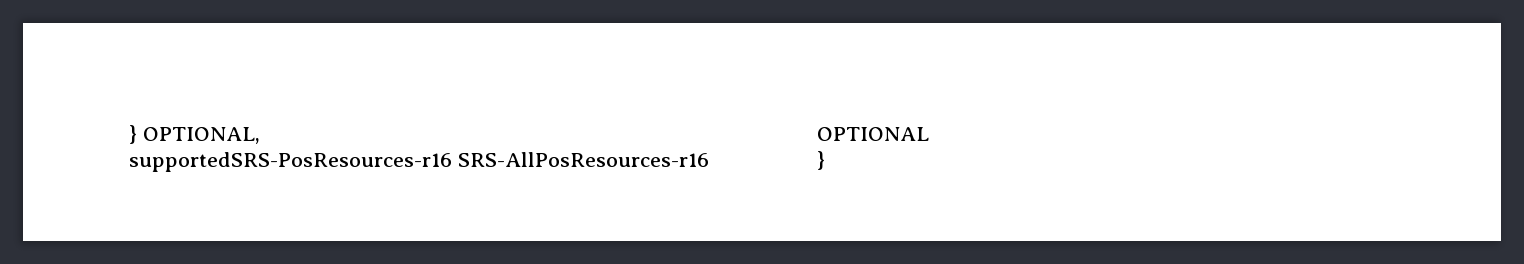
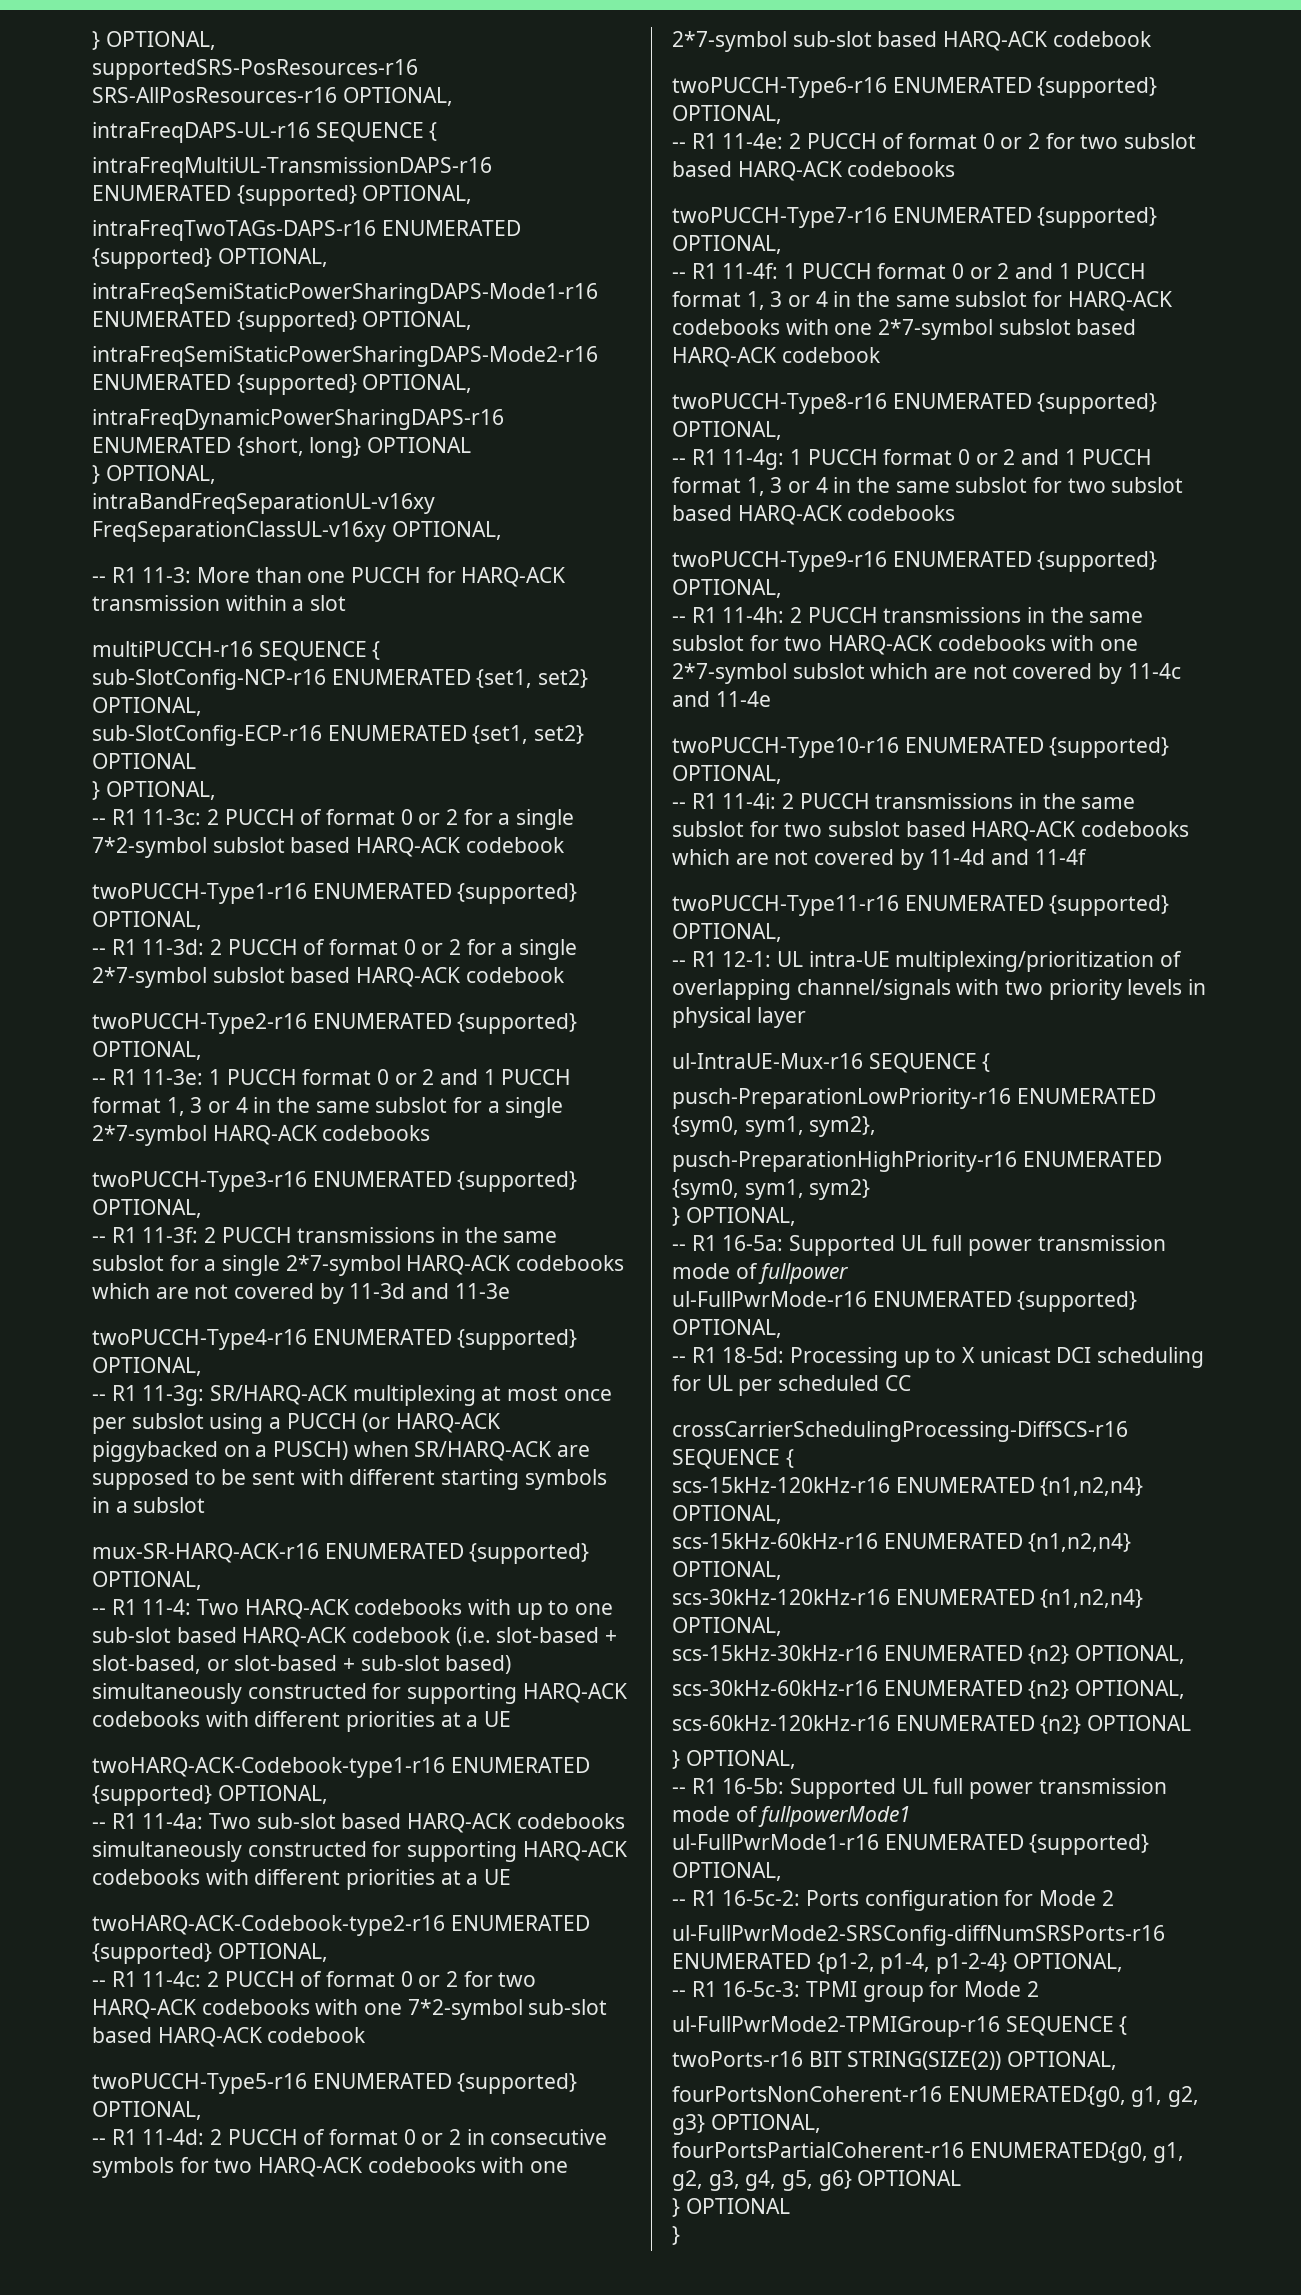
- supportedSRS-PosResources-r16 SRS-AllPosResources-r16 OPTIONAL
+ supportedSRS-PosResources-r16 SRS-AllPosResources-r16 OPTIONAL,
+ intraFreqDAPS-UL-r16 SEQUENCE {
+ intraFreqMultiUL-TransmissionDAPS-r16 ENUMERATED {supported} OPTIONAL,
+ intraFreqTwoTAGs-DAPS-r16 ENUMERATED {supported} OPTIONAL,
+ intraFreqSemiStaticPowerSharingDAPS-Mode1-r16 ENUMERATED {supported} OPTIONAL,
+ intraFreqSemiStaticPowerSharingDAPS-Mode2-r16 ENUMERATED {supported} OPTIONAL,
+ intraFreqDynamicPowerSharingDAPS-r16 ENUMERATED {short, long} OPTIONAL
+ } OPTIONAL,
+ intraBandFreqSeparationUL-v16xy FreqSeparationClassUL-v16xy OPTIONAL,
+ -- R1 11-3: More than one PUCCH for HARQ-ACK transmission within a slot
+ multiPUCCH-r16 SEQUENCE {
+ sub-SlotConfig-NCP-r16 ENUMERATED {set1, set2} OPTIONAL,
+ sub-SlotConfig-ECP-r16 ENUMERATED {set1, set2} OPTIONAL
+ } OPTIONAL,
+ -- R1 11-3c: 2 PUCCH of format 0 or 2 for a single 7*2-symbol subslot based HARQ-ACK codebook
+ twoPUCCH-Type1-r16 ENUMERATED {supported} OPTIONAL,
+ -- R1 11-3d: 2 PUCCH of format 0 or 2 for a single 2*7-symbol subslot based HARQ-ACK codebook
+ twoPUCCH-Type2-r16 ENUMERATED {supported} OPTIONAL,
+ -- R1 11-3e: 1 PUCCH format 0 or 2 and 1 PUCCH format 1, 3 or 4 in the same subslot for a single 2*7-symbol HARQ-ACK codebooks
+ twoPUCCH-Type3-r16 ENUMERATED {supported} OPTIONAL,
+ -- R1 11-3f: 2 PUCCH transmissions in the same subslot for a single 2*7-symbol HARQ-ACK codebooks which are not covered by 11-3d and 11-3e
+ twoPUCCH-Type4-r16 ENUMERATED {supported} OPTIONAL,
+ -- R1 11-3g: SR/HARQ-ACK multiplexing at most once per subslot using a PUCCH (or HARQ-ACK piggybacked on a PUSCH) when SR/HARQ-ACK are supposed to be sent with different starting symbols in a subslot
+ mux-SR-HARQ-ACK-r16 ENUMERATED {supported} OPTIONAL,
+ -- R1 11-4: Two HARQ-ACK codebooks with up to one sub-slot based HARQ-ACK codebook (i.e. slot-based + slot-based, or slot-based + sub-slot based) simultaneously constructed for supporting HARQ-ACK codebooks with different priorities at a UE
+ twoHARQ-ACK-Codebook-type1-r16 ENUMERATED {supported} OPTIONAL,
+ -- R1 11-4a: Two sub-slot based HARQ-ACK codebooks simultaneously constructed for supporting HARQ-ACK codebooks with different priorities at a UE
+ twoHARQ-ACK-Codebook-type2-r16 ENUMERATED {supported} OPTIONAL,
+ -- R1 11-4c: 2 PUCCH of format 0 or 2 for two HARQ-ACK codebooks with one 7*2-symbol sub-slot based HARQ-ACK codebook
+ twoPUCCH-Type5-r16 ENUMERATED {supported} OPTIONAL,
+ -- R1 11-4d: 2 PUCCH of format 0 or 2 in consecutive symbols for two HARQ-ACK codebooks with one 2*7-symbol sub-slot based HARQ-ACK codebook
+ twoPUCCH-Type6-r16 ENUMERATED {supported} OPTIONAL,
+ -- R1 11-4e: 2 PUCCH of format 0 or 2 for two subslot based HARQ-ACK codebooks
+ twoPUCCH-Type7-r16 ENUMERATED {supported} OPTIONAL,
+ -- R1 11-4f: 1 PUCCH format 0 or 2 and 1 PUCCH format 1, 3 or 4 in the same subslot for HARQ-ACK codebooks with one 2*7-symbol subslot based HARQ-ACK codebook
+ twoPUCCH-Type8-r16 ENUMERATED {supported} OPTIONAL,
+ -- R1 11-4g: 1 PUCCH format 0 or 2 and 1 PUCCH format 1, 3 or 4 in the same subslot for two subslot based HARQ-ACK codebooks
+ twoPUCCH-Type9-r16 ENUMERATED {supported} OPTIONAL,
+ -- R1 11-4h: 2 PUCCH transmissions in the same subslot for two HARQ-ACK codebooks with one 2*7-symbol subslot which are not covered by 11-4c and 11-4e
+ twoPUCCH-Type10-r16 ENUMERATED {supported} OPTIONAL,
+ -- R1 11-4i: 2 PUCCH transmissions in the same subslot for two subslot based HARQ-ACK codebooks which are not covered by 11-4d and 11-4f
+ twoPUCCH-Type11-r16 ENUMERATED {supported} OPTIONAL,
+ -- R1 12-1: UL intra-UE multiplexing/prioritization of overlapping channel/signals with two priority levels in physical layer
+ ul-IntraUE-Mux-r16 SEQUENCE {
+ pusch-PreparationLowPriority-r16 ENUMERATED {sym0, sym1, sym2},
+ pusch-PreparationHighPriority-r16 ENUMERATED {sym0, sym1, sym2}
+ } OPTIONAL,
+ -- R1 16-5a: Supported UL full power transmission mode of fullpower
+ ul-FullPwrMode-r16 ENUMERATED {supported} OPTIONAL,
+ -- R1 18-5d: Processing up to X unicast DCI scheduling for UL per scheduled CC
+ crossCarrierSchedulingProcessing-DiffSCS-r16 SEQUENCE {
+ scs-15kHz-120kHz-r16 ENUMERATED {n1,n2,n4} OPTIONAL,
+ scs-15kHz-60kHz-r16 ENUMERATED {n1,n2,n4} OPTIONAL,
+ scs-30kHz-120kHz-r16 ENUMERATED {n1,n2,n4} OPTIONAL,
+ scs-15kHz-30kHz-r16 ENUMERATED {n2} OPTIONAL,
+ scs-30kHz-60kHz-r16 ENUMERATED {n2} OPTIONAL,
+ scs-60kHz-120kHz-r16 ENUMERATED {n2} OPTIONAL
+ } OPTIONAL,
+ -- R1 16-5b: Supported UL full power transmission mode of fullpowerMode1
+ ul-FullPwrMode1-r16 ENUMERATED {supported} OPTIONAL,
+ -- R1 16-5c-2: Ports configuration for Mode 2
+ ul-FullPwrMode2-SRSConfig-diffNumSRSPorts-r16 ENUMERATED {p1-2, p1-4, p1-2-4} OPTIONAL,
+ -- R1 16-5c-3: TPMI group for Mode 2
+ ul-FullPwrMode2-TPMIGroup-r16 SEQUENCE {
+ twoPorts-r16 BIT STRING(SIZE(2)) OPTIONAL,
+ fourPortsNonCoherent-r16 ENUMERATED{g0, g1, g2, g3} OPTIONAL,
+ fourPortsPartialCoherent-r16 ENUMERATED{g0, g1, g2, g3, g4, g5, g6} OPTIONAL
+ } OPTIONAL

